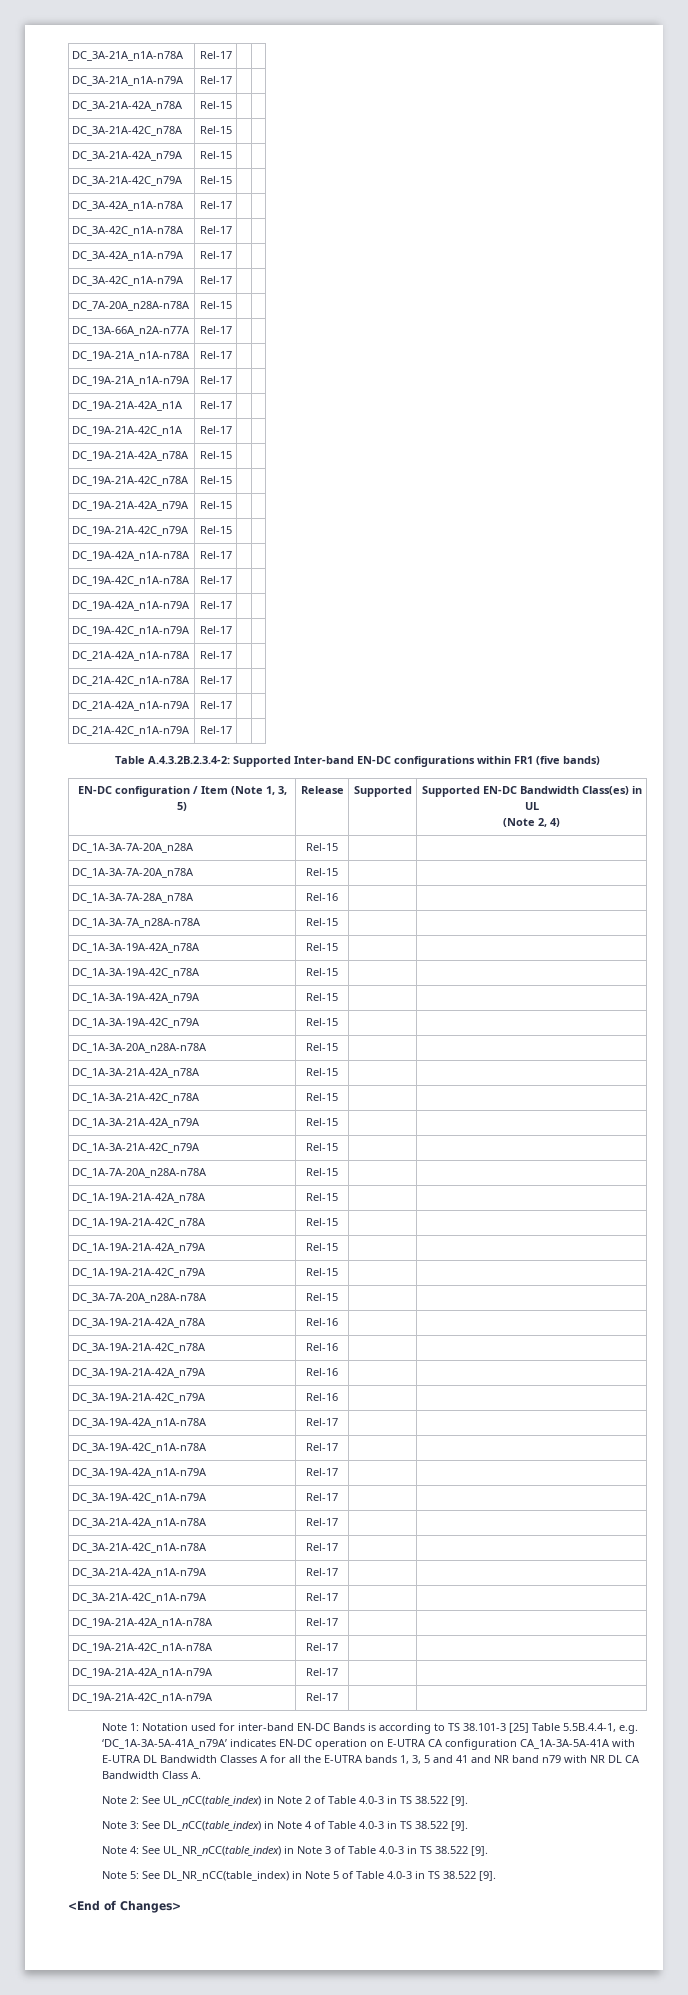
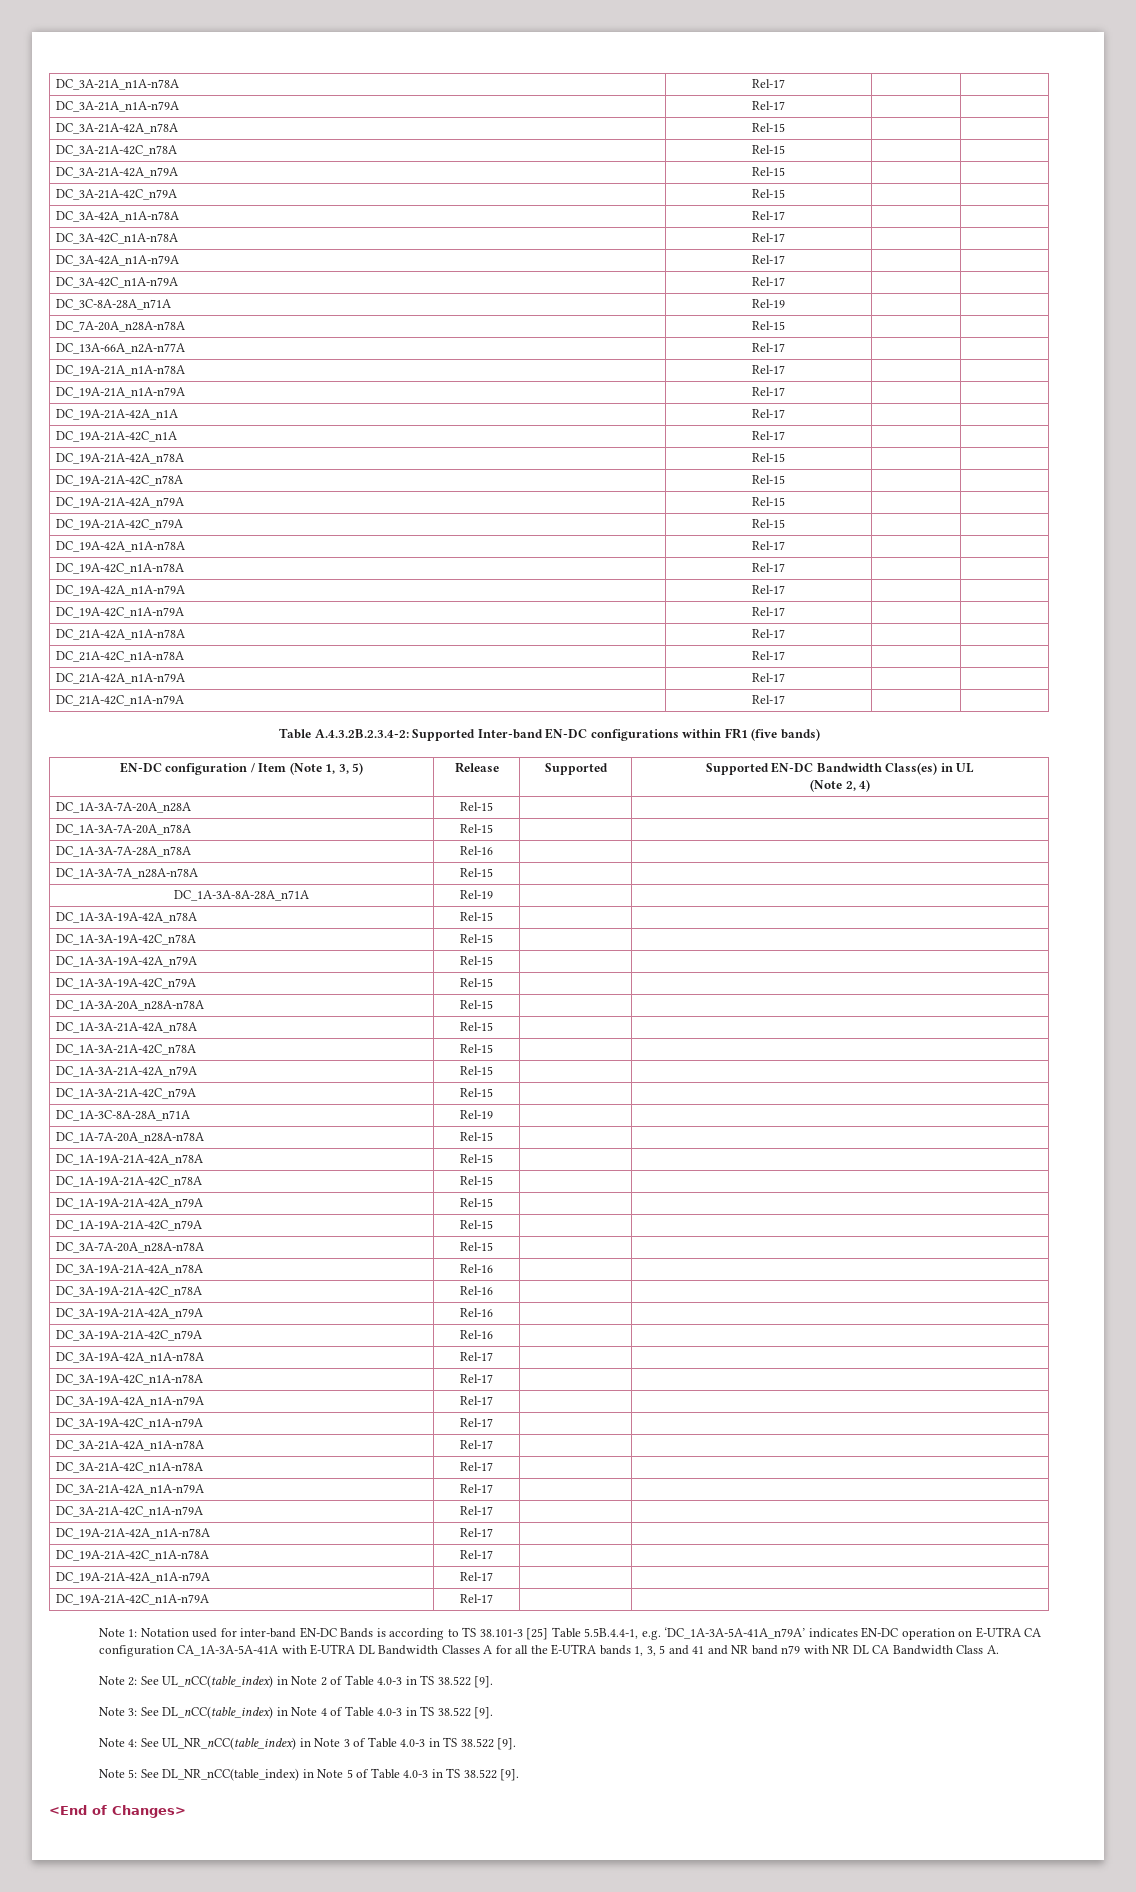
+ DC_3C-8A-28A_n71A | Rel-19 | |
+ DC_1A-3A-8A-28A_n71A | Rel-19 | |
+ DC_1A-3C-8A-28A_n71A | Rel-19 | |

